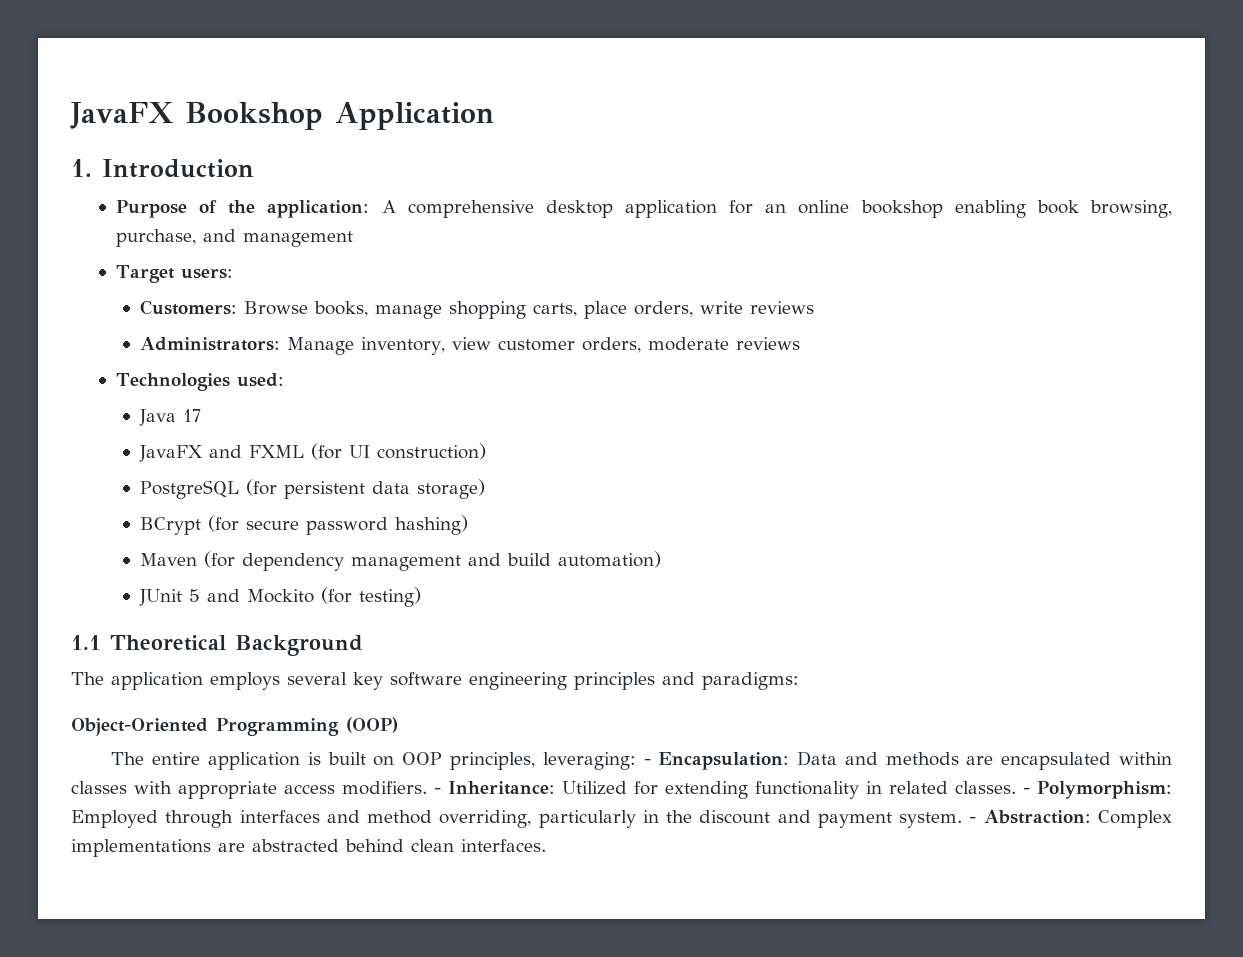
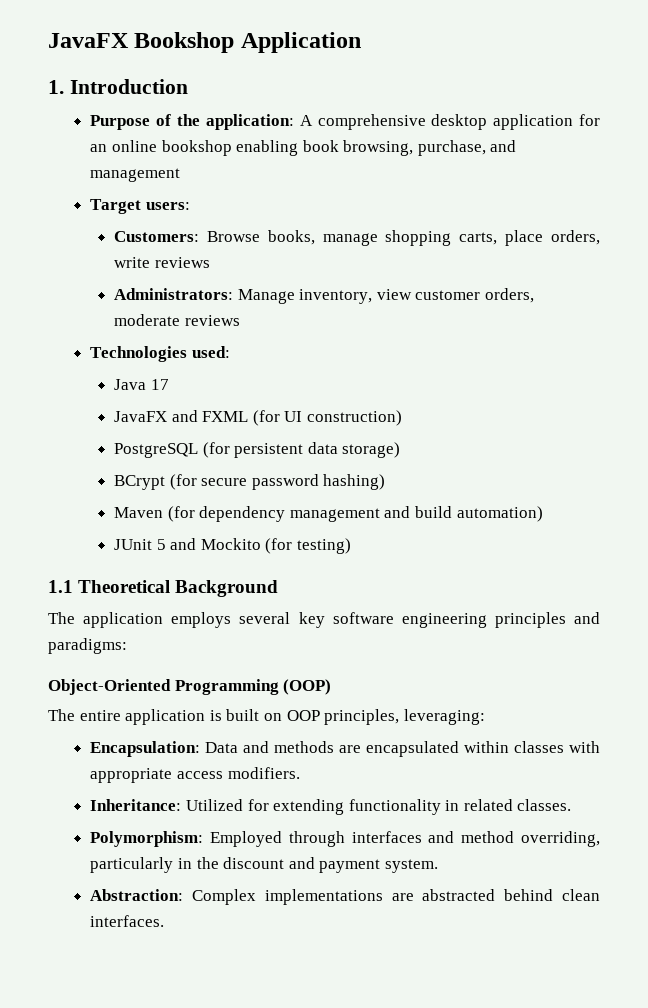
- The entire application is built on OOP principles, leveraging: - Encapsulation: Data and methods are encapsulated within classes with appropriate access modifiers. - Inheritance: Utilized for extending functionality in related classes. - Polymorphism: Employed through interfaces and method overriding, particularly in the discount and payment system. - Abstraction: Complex implementations are abstracted behind clean interfaces.
+ The entire application is built on OOP principles, leveraging:
+ Encapsulation: Data and methods are encapsulated within classes with appropriate access modifiers.
+ Inheritance: Utilized for extending functionality in related classes.
+ Polymorphism: Employed through interfaces and method overriding, particularly in the discount and payment system.
+ Abstraction: Complex implementations are abstracted behind clean interfaces.

